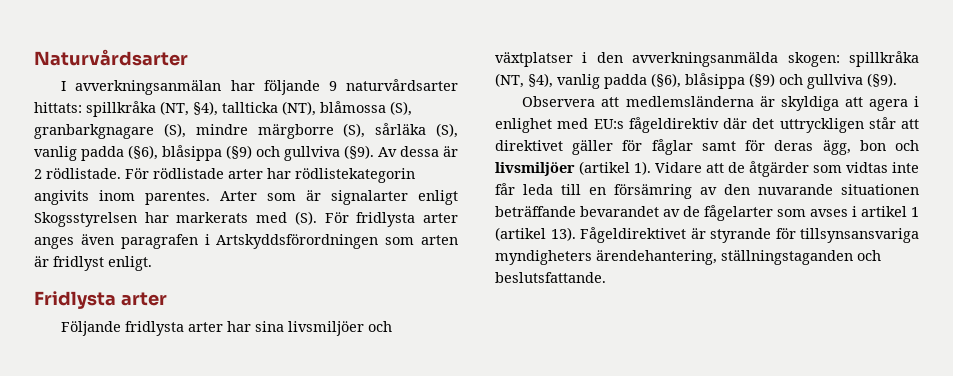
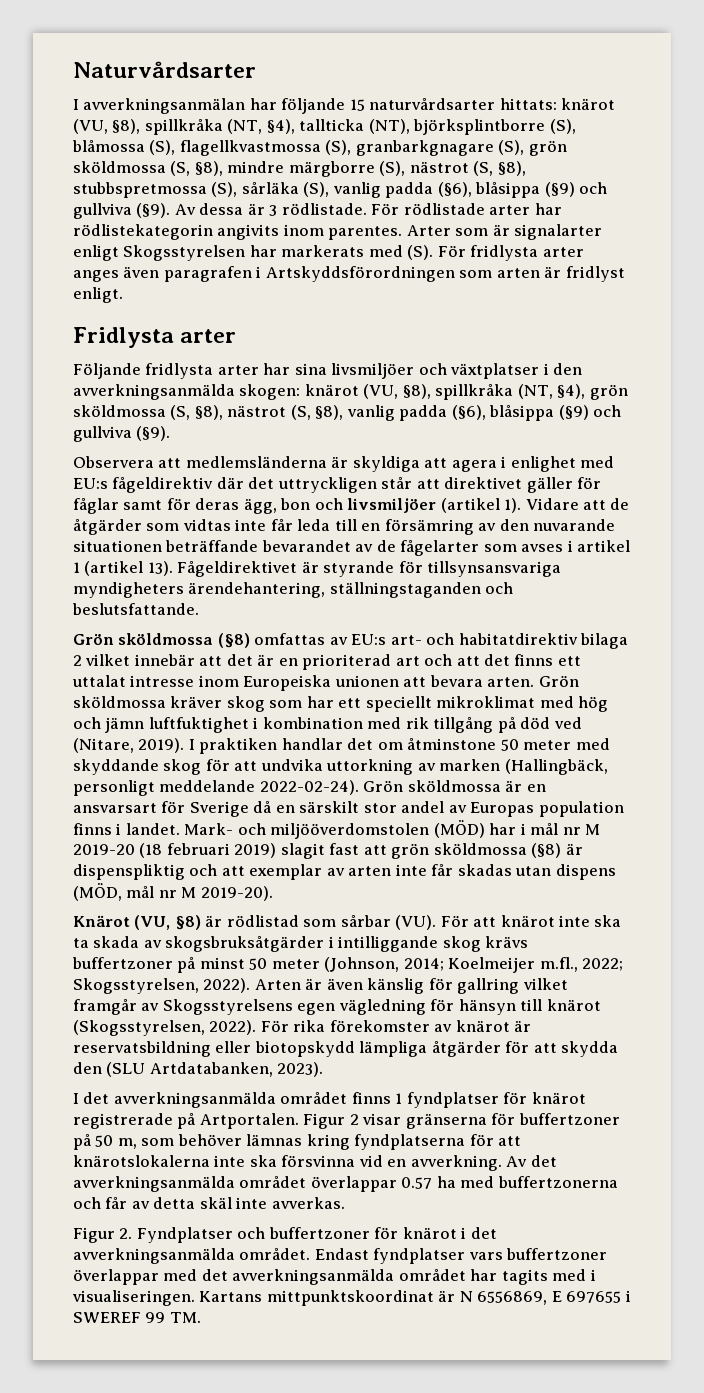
- I avverkningsanmälan har följande 9 naturvårdsarter hittats: spillkråka (NT, §4), tallticka (NT), blåmossa (S), granbarkgnagare (S), mindre märgborre (S), sårläka (S), vanlig padda (§6), blåsippa (§9) och gullviva (§9).
+ I avverkningsanmälan har följande 15 naturvårdsarter hittats: knärot (VU, §8), spillkråka (NT, §4), tallticka (NT), björksplintborre (S), blåmossa (S), flagellkvastmossa (S), granbarkgnagare (S), grön sköldmossa (S, §8), mindre märgborre (S), nästrot (S, §8), stubbspretmossa (S), sårläka (S), vanlig padda (§6), blåsippa (§9) och gullviva (§9).
- Av dessa är 2 rödlistade.
+ Av dessa är 3 rödlistade.
- Följande fridlysta arter har sina livsmiljöer och växtplatser i den avverkningsanmälda skogen: spillkråka (NT, §4), vanlig padda (§6), blåsippa (§9) och gullviva (§9).
+ Följande fridlysta arter har sina livsmiljöer och växtplatser i den avverkningsanmälda skogen: knärot (VU, §8), spillkråka (NT, §4), grön sköldmossa (S, §8), nästrot (S, §8), vanlig padda (§6), blåsippa (§9) och gullviva (§9).
+ Grön sköldmossa (§8) omfattas av EU:s art- och habitatdirektiv bilaga 2 vilket innebär att det är en prioriterad art och att det finns ett uttalat intresse inom Europeiska unionen att bevara arten. Grön sköldmossa kräver skog som har ett speciellt mikroklimat med hög och jämn luftfuktighet i kombination med rik tillgång på död ved (Nitare, 2019). I praktiken handlar det om åtminstone 50 meter med skyddande skog för att undvika uttorkning av marken (Hallingbäck, personligt meddelande 2022-02-24). Grön sköldmossa är en ansvarsart för Sverige då en särskilt stor andel av Europas population finns i landet. Mark- och miljööverdomstolen (MÖD) har i mål nr M 2019-20 (18 februari 2019) slagit fast att grön sköldmossa (§8) är dispenspliktig och att exemplar av arten inte får skadas utan dispens (MÖD, mål nr M 2019-20).
+ Knärot (VU, §8) är rödlistad som sårbar (VU). För att knärot inte ska ta skada av skogsbruksåtgärder i intilliggande skog krävs buffertzoner på minst 50 meter (Johnson, 2014; Koelmeijer m.fl., 2022; Skogsstyrelsen, 2022). Arten är även känslig för gallring vilket framgår av Skogsstyrelsens egen vägledning för hänsyn till knärot (Skogsstyrelsen, 2022). För rika förekomster av knärot är reservatsbildning eller biotopskydd lämpliga åtgärder för att skydda den (SLU Artdatabanken, 2023).
+ I det avverkningsanmälda området finns 1 fyndplatser för knärot registrerade på Artportalen. Figur 2 visar gränserna för buffertzoner på 50 m, som behöver lämnas kring fyndplatserna för att knärotslokalerna inte ska försvinna vid en avverkning. Av det avverkningsanmälda området överlappar 0.57 ha med buffertzonerna och får av detta skäl inte avverkas.
+ Figur 2. Fyndplatser och buffertzoner för knärot i det avverkningsanmälda området. Endast fyndplatser vars buffertzoner överlappar med det avverkningsanmälda området har tagits med i visualiseringen. Kartans mittpunktskoordinat är N 6556869, E 697655 i SWEREF 99 TM.

